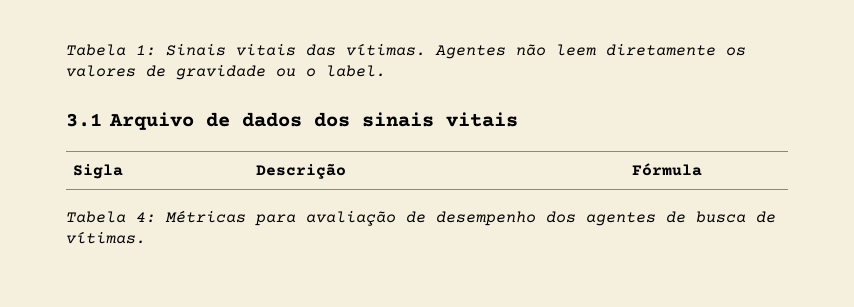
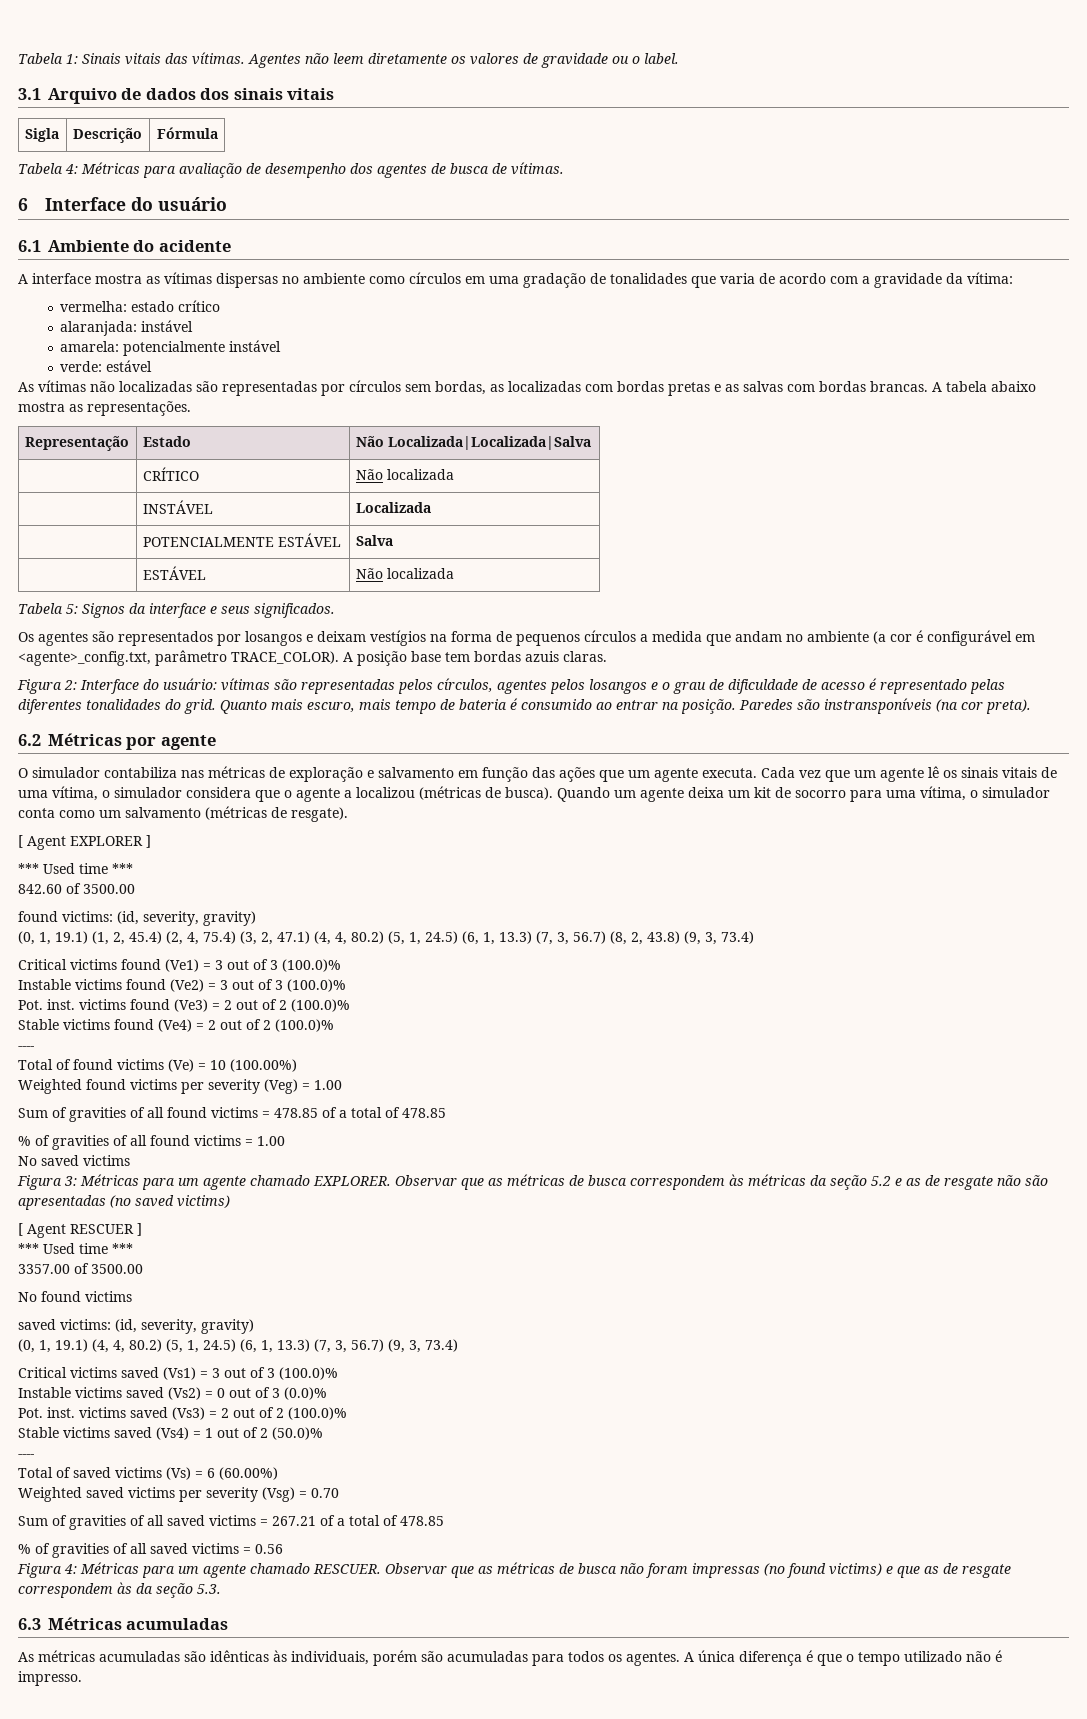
+ 6 Interface do usuário
+ 6.1 Ambiente do acidente
+ A interface mostra as vítimas dispersas no ambiente como círculos em uma gradação de tonalidades que varia de acordo com a gravidade da vítima:
+ vermelha: estado crítico
+ alaranjada: instável
+ amarela: potencialmente instável
+ verde: estável
+ As vítimas não localizadas são representadas por círculos sem bordas, as localizadas com bordas pretas e as salvas com bordas brancas. A tabela abaixo mostra as representações.
+ Representação | Estado | Não Localizada|Localizada|Salva
+ | CRÍTICO | Não localizada
+ | INSTÁVEL | Localizada
+ | POTENCIALMENTE ESTÁVEL | Salva
+ | ESTÁVEL | Não localizada
+ Tabela 5: Signos da interface e seus significados.
+ Os agentes são representados por losangos e deixam vestígios na forma de pequenos círculos a medida que andam no ambiente (a cor é configurável em <agente>_config.txt, parâmetro TRACE_COLOR). A posição base tem bordas azuis claras.
+ Figura 2: Interface do usuário: vítimas são representadas pelos círculos, agentes pelos losangos e o grau de dificuldade de acesso é representado pelas diferentes tonalidades do grid. Quanto mais escuro, mais tempo de bateria é consumido ao entrar na posição. Paredes são instransponíveis (na cor preta).
+ 6.2 Métricas por agente
+ O simulador contabiliza nas métricas de exploração e salvamento em função das ações que um agente executa. Cada vez que um agente lê os sinais vitais de uma vítima, o simulador considera que o agente a localizou (métricas de busca). Quando um agente deixa um kit de socorro para uma vítima, o simulador conta como um salvamento (métricas de resgate).
+ [ Agent EXPLORER ]
+ *** Used time ***
+ 842.60 of 3500.00
+ found victims: (id, severity, gravity)
+ (0, 1, 19.1) (1, 2, 45.4) (2, 4, 75.4) (3, 2, 47.1) (4, 4, 80.2) (5, 1, 24.5) (6, 1, 13.3) (7, 3, 56.7) (8, 2, 43.8) (9, 3, 73.4)
+ Critical victims found (Ve1) = 3 out of 3 (100.0)%
+ Instable victims found (Ve2) = 3 out of 3 (100.0)%
+ Pot. inst. victims found (Ve3) = 2 out of 2 (100.0)%
+ Stable victims found (Ve4) = 2 out of 2 (100.0)%
+ ----
+ Total of found victims (Ve) = 10 (100.00%)
+ Weighted found victims per severity (Veg) = 1.00
+ Sum of gravities of all found victims = 478.85 of a total of 478.85
+ % of gravities of all found victims = 1.00
+ No saved victims
+ Figura 3: Métricas para um agente chamado EXPLORER. Observar que as métricas de busca correspondem às métricas da seção 5.2 e as de resgate não são apresentadas (no saved victims)
+ [ Agent RESCUER ]
+ *** Used time ***
+ 3357.00 of 3500.00
+ No found victims
+ saved victims: (id, severity, gravity)
+ (0, 1, 19.1) (4, 4, 80.2) (5, 1, 24.5) (6, 1, 13.3) (7, 3, 56.7) (9, 3, 73.4)
+ Critical victims saved (Vs1) = 3 out of 3 (100.0)%
+ Instable victims saved (Vs2) = 0 out of 3 (0.0)%
+ Pot. inst. victims saved (Vs3) = 2 out of 2 (100.0)%
+ Stable victims saved (Vs4) = 1 out of 2 (50.0)%
+ ----
+ Total of saved victims (Vs) = 6 (60.00%)
+ Weighted saved victims per severity (Vsg) = 0.70
+ Sum of gravities of all saved victims = 267.21 of a total of 478.85
+ % of gravities of all saved victims = 0.56
+ Figura 4: Métricas para um agente chamado RESCUER. Observar que as métricas de busca não foram impressas (no found victims) e que as de resgate correspondem às da seção 5.3.
+ 6.3 Métricas acumuladas
+ As métricas acumuladas são idênticas às individuais, porém são acumuladas para todos os agentes. A única diferença é que o tempo utilizado não é impresso.

